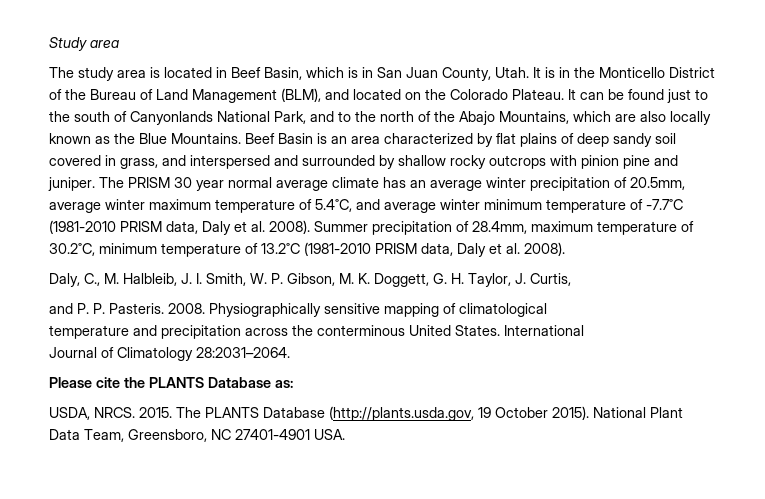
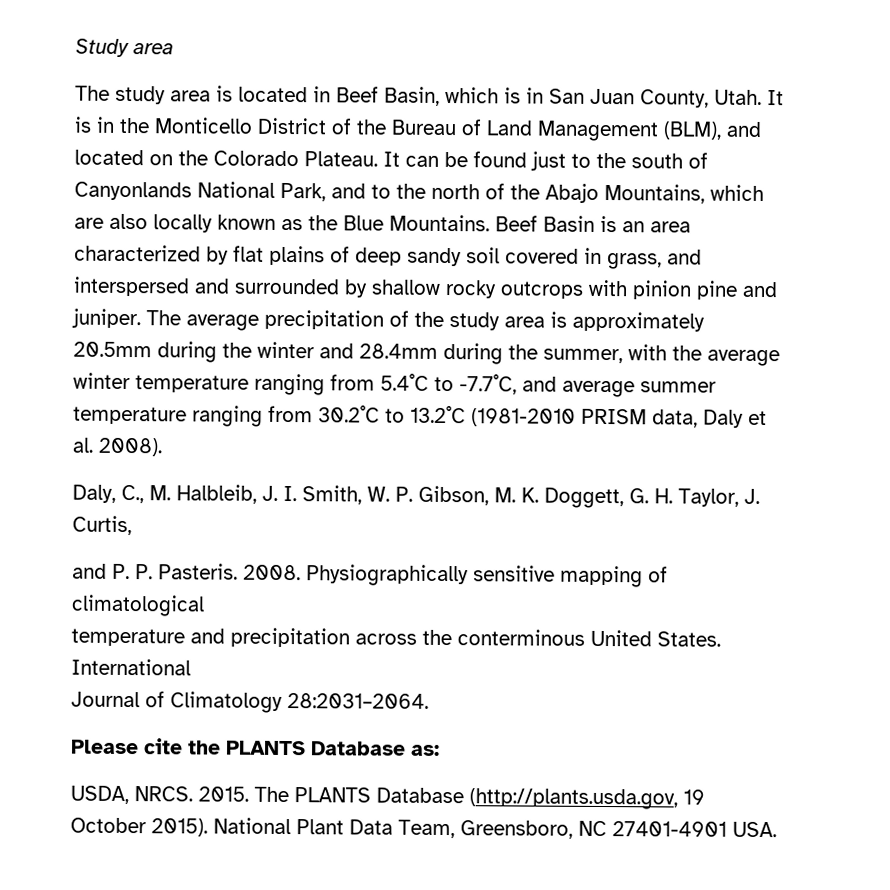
- The PRISM 30 year normal average climate has an average winter precipitation of 20.5mm, average winter maximum temperature of 5.4˚C, and average winter minimum temperature of -7.7˚C (1981-2010 PRISM data, Daly et al. 2008). Summer precipitation of 28.4mm, maximum temperature of 30.2˚C, minimum temperature of 13.2˚C (1981-2010 PRISM data, Daly et al. 2008).
+ The average precipitation of the study area is approximately 20.5mm during the winter and 28.4mm during the summer, with the average winter temperature ranging from 5.4˚C to -7.7˚C, and average summer temperature ranging from 30.2˚C to 13.2˚C (1981-2010 PRISM data, Daly et al. 2008).

